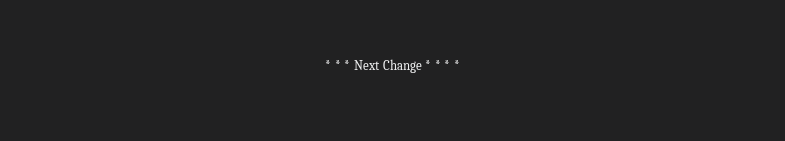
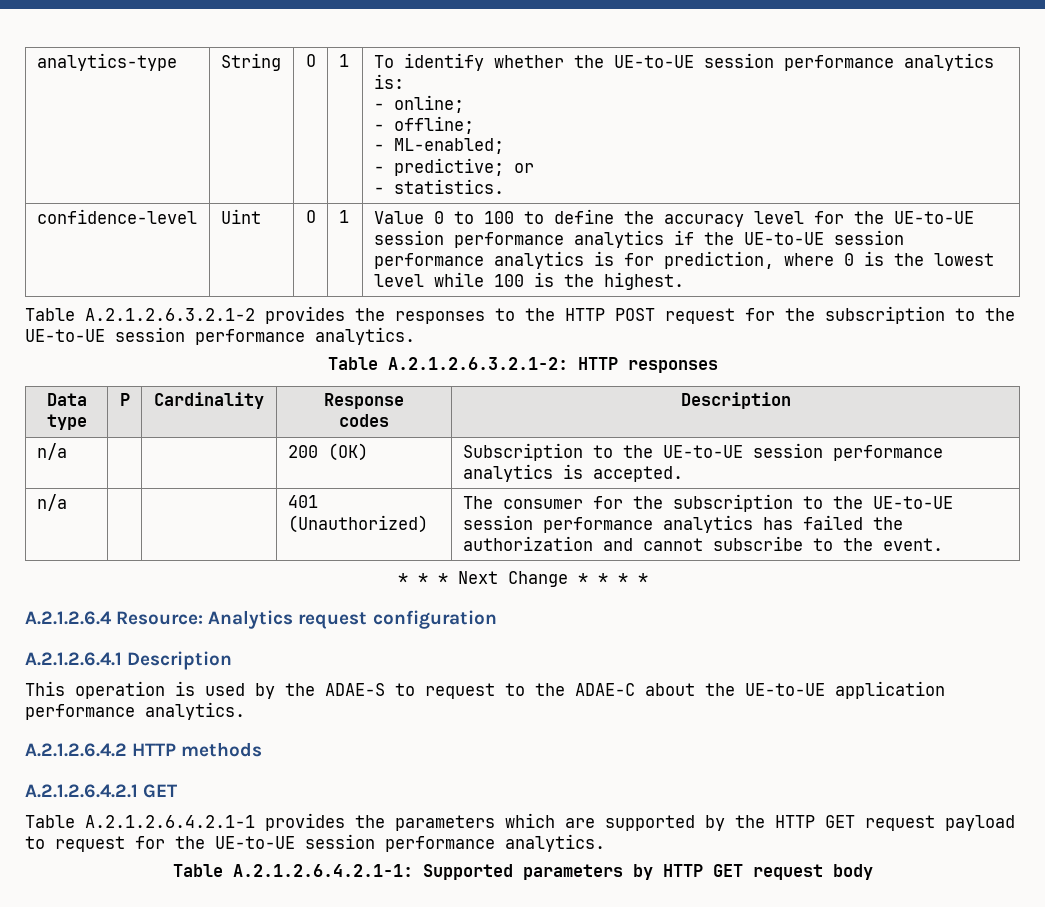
+ analytics-type | String | O | 1 | To identify whether the UE-to-UE session performance analytics is:
+ - online;
+ - offline;
+ - ML-enabled;
+ - predictive; or
+ - statistics.
+ confidence-level | Uint | O | 1 | Value 0 to 100 to define the accuracy level for the UE-to-UE session performance analytics if the UE-to-UE session performance analytics is for prediction, where 0 is the lowest level while 100 is the highest.
+ Table A.2.1.2.6.3.2.1-2 provides the responses to the HTTP POST request for the subscription to the UE-to-UE session performance analytics.
+ Table A.2.1.2.6.3.2.1-2: HTTP responses
+ Data type | P | Cardinality | Response
+ codes | Description
+ n/a | | | 200 (OK) | Subscription to the UE-to-UE session performance analytics is accepted.
+ n/a | | | 401 (Unauthorized) | The consumer for the subscription to the UE-to-UE session performance analytics has failed the authorization and cannot subscribe to the event.
+ A.2.1.2.6.4 Resource: Analytics request configuration
+ A.2.1.2.6.4.1 Description
+ This operation is used by the ADAE-S to request to the ADAE-C about the UE-to-UE application performance analytics.
+ A.2.1.2.6.4.2 HTTP methods
+ A.2.1.2.6.4.2.1 GET
+ Table A.2.1.2.6.4.2.1-1 provides the parameters which are supported by the HTTP GET request payload to request for the UE-to-UE session performance analytics.
+ Table A.2.1.2.6.4.2.1-1: Supported parameters by HTTP GET request body

